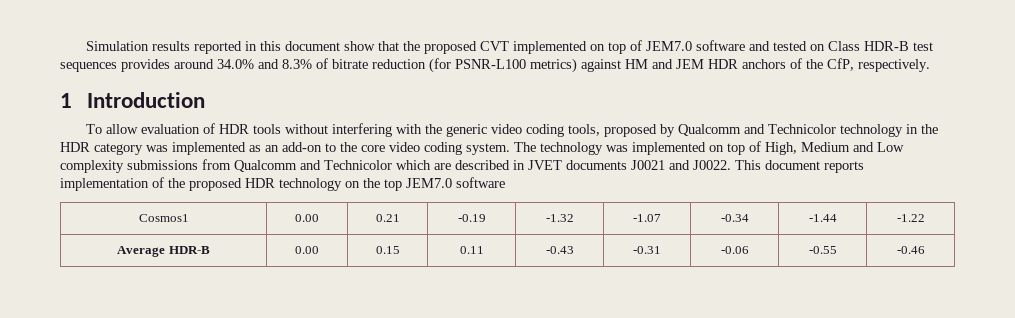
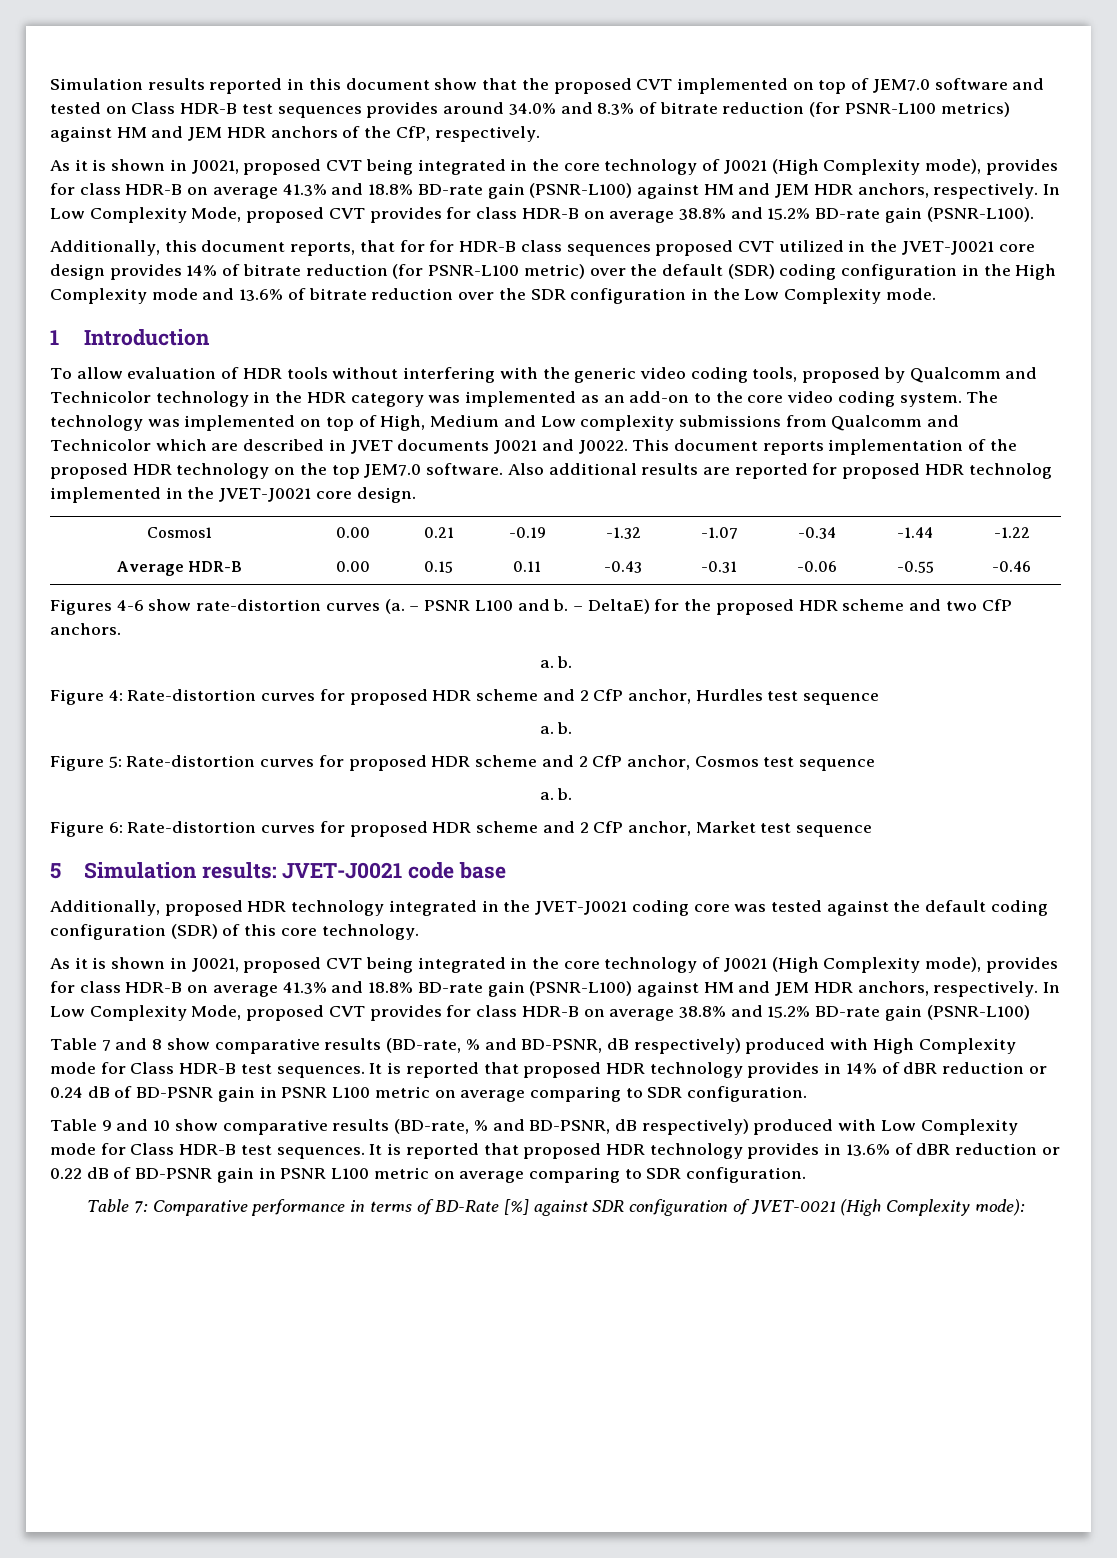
+ As it is shown in J0021, proposed CVT being integrated in the core technology of J0021 (High Complexity mode), provides for class HDR-B on average 41.3% and 18.8% BD-rate gain (PSNR-L100) against HM and JEM HDR anchors, respectively. In Low Complexity Mode, proposed CVT provides for class HDR-B on average 38.8% and 15.2% BD-rate gain (PSNR-L100).
+ Additionally, this document reports, that for for HDR-B class sequences proposed CVT utilized in the JVET-J0021 core design provides 14% of bitrate reduction (for PSNR-L100 metric) over the default (SDR) coding configuration in the High Complexity mode and 13.6% of bitrate reduction over the SDR configuration in the Low Complexity mode.
- This document reports implementation of the proposed HDR technology on the top JEM7.0 software
+ This document reports implementation of the proposed HDR technology on the top JEM7.0 software. Also additional results are reported for proposed HDR technolog implemented in the JVET-J0021 core design.
+ Figures 4-6 show rate-distortion curves (a. – PSNR L100 and b. – DeltaE) for the proposed HDR scheme and two CfP anchors.
+ a. b.
+ Figure 4: Rate-distortion curves for proposed HDR scheme and 2 CfP anchor, Hurdles test sequence
+ a. b.
+ Figure 5: Rate-distortion curves for proposed HDR scheme and 2 CfP anchor, Cosmos test sequence
+ a. b.
+ Figure 6: Rate-distortion curves for proposed HDR scheme and 2 CfP anchor, Market test sequence
+ 5 Simulation results: JVET-J0021 code base
+ Additionally, proposed HDR technology integrated in the JVET-J0021 coding core was tested against the default coding configuration (SDR) of this core technology.
+ As it is shown in J0021, proposed CVT being integrated in the core technology of J0021 (High Complexity mode), provides for class HDR-B on average 41.3% and 18.8% BD-rate gain (PSNR-L100) against HM and JEM HDR anchors, respectively. In Low Complexity Mode, proposed CVT provides for class HDR-B on average 38.8% and 15.2% BD-rate gain (PSNR-L100)
+ Table 7 and 8 show comparative results (BD-rate, % and BD-PSNR, dB respectively) produced with High Complexity mode for Class HDR-B test sequences. It is reported that proposed HDR technology provides in 14% of dBR reduction or 0.24 dB of BD-PSNR gain in PSNR L100 metric on average comparing to SDR configuration.
+ Table 9 and 10 show comparative results (BD-rate, % and BD-PSNR, dB respectively) produced with Low Complexity mode for Class HDR-B test sequences. It is reported that proposed HDR technology provides in 13.6% of dBR reduction or 0.22 dB of BD-PSNR gain in PSNR L100 metric on average comparing to SDR configuration.
+ Table 7: Comparative performance in terms of BD-Rate [%] against SDR configuration of JVET-0021 (High Complexity mode):

